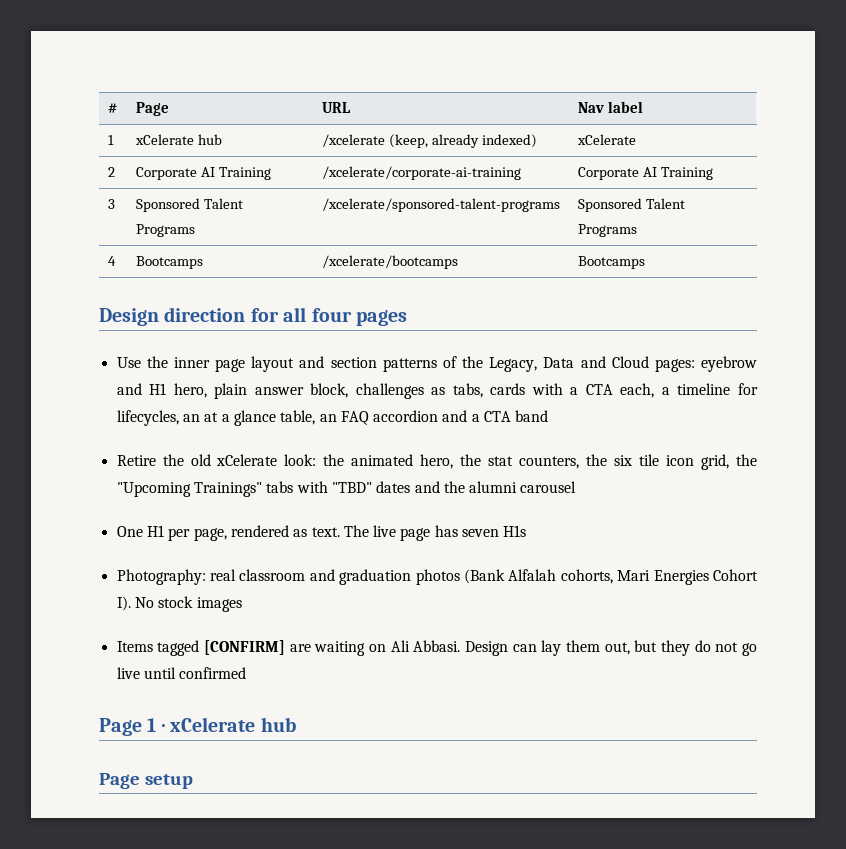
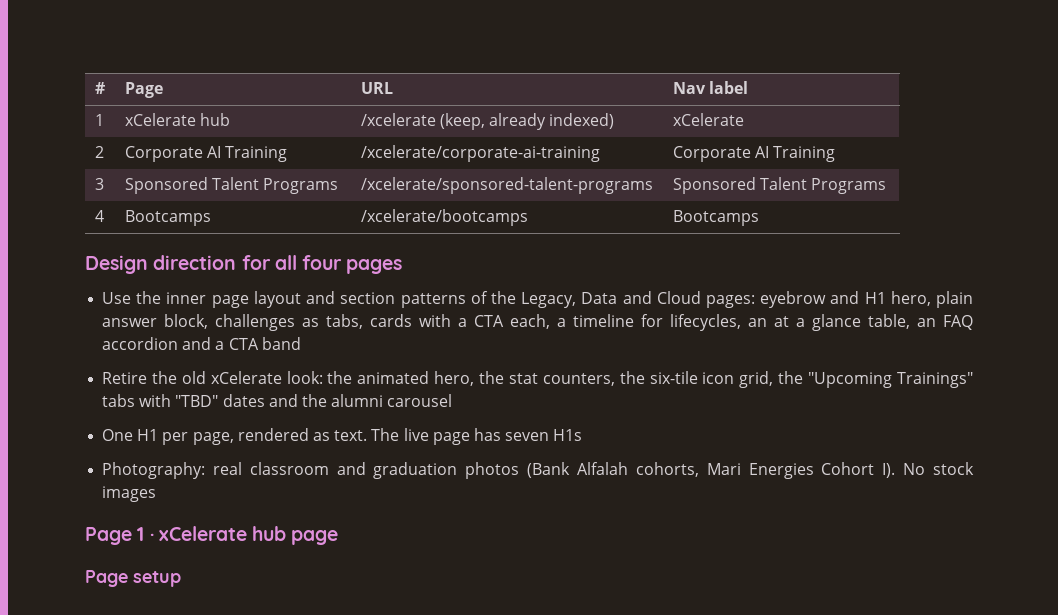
- Retire the old xCelerate look: the animated hero, the stat counters, the six tile icon grid, the "Upcoming Trainings" tabs with "TBD" dates and the alumni carousel
+ Retire the old xCelerate look: the animated hero, the stat counters, the six-tile icon grid, the "Upcoming Trainings" tabs with "TBD" dates and the alumni carousel
- Items tagged [CONFIRM] are waiting on Ali Abbasi. Design can lay them out, but they do not go live until confirmed
- Page 1 · xCelerate hub
+ Page 1 · xCelerate hub page

